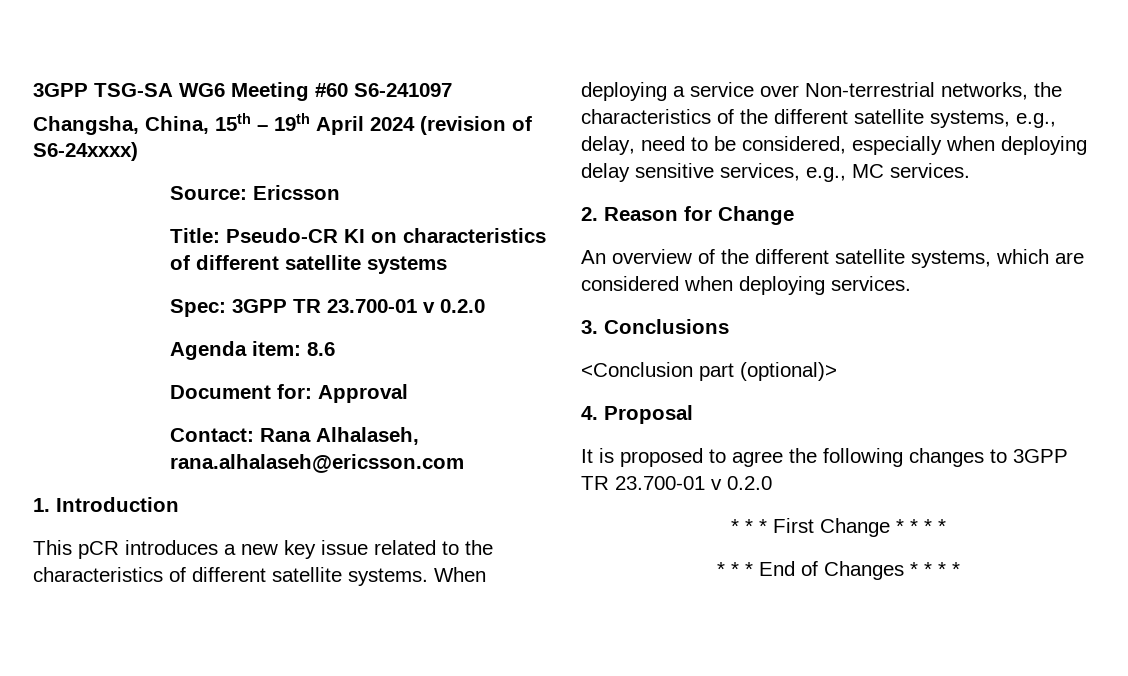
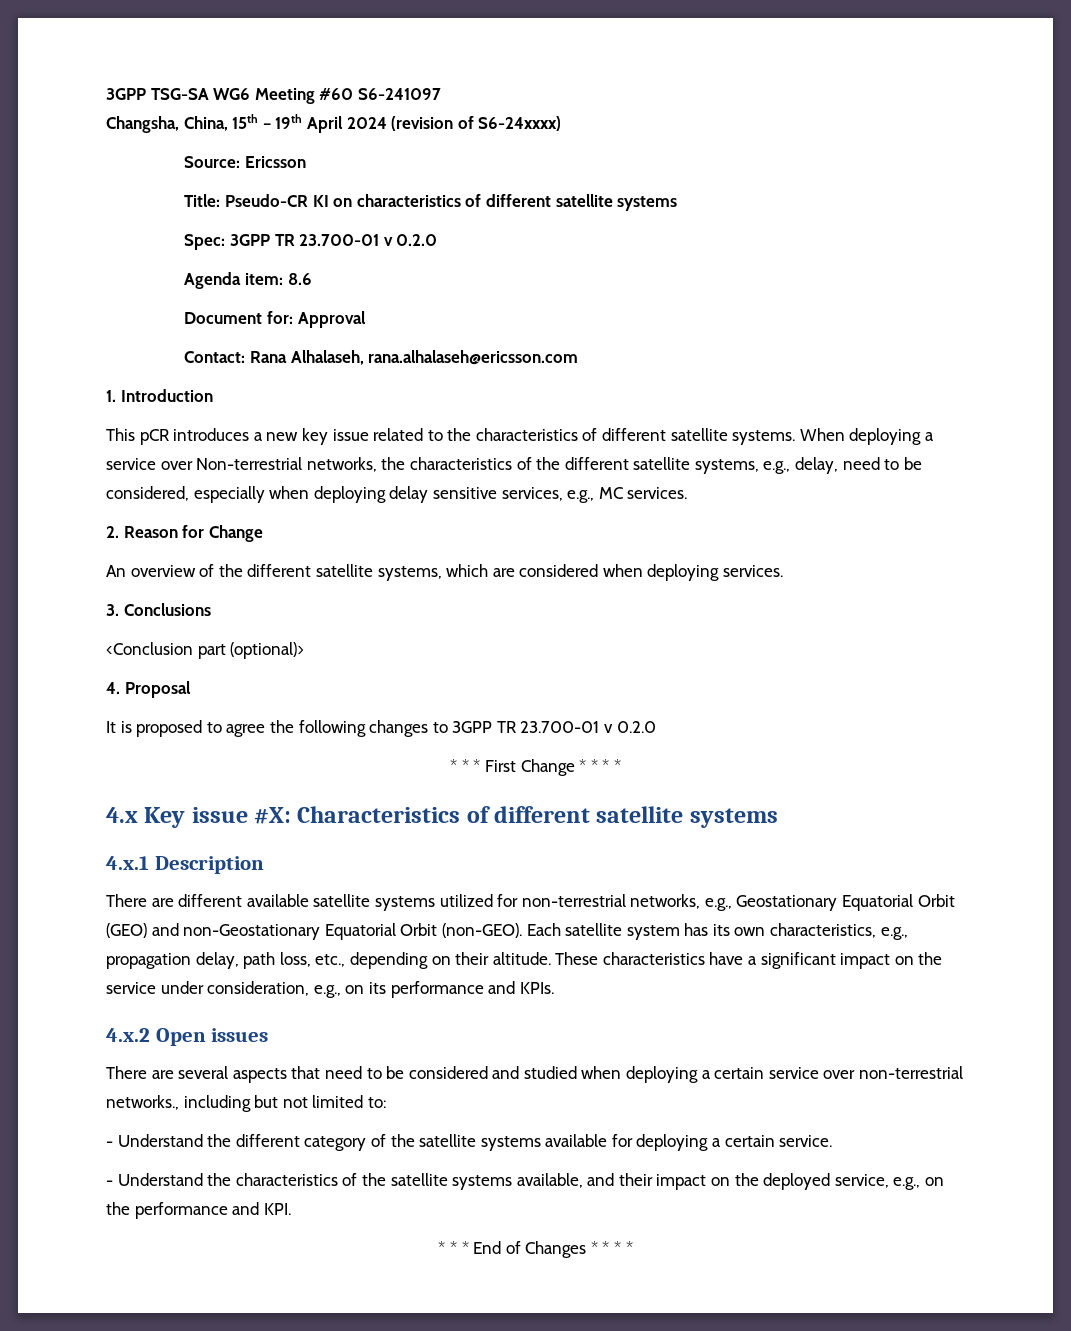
+ 4.x Key issue #X: Characteristics of different satellite systems
+ 4.x.1 Description
+ There are different available satellite systems utilized for non-terrestrial networks, e.g., Geostationary Equatorial Orbit (GEO) and non-Geostationary Equatorial Orbit (non-GEO). Each satellite system has its own characteristics, e.g., propagation delay, path loss, etc., depending on their altitude. These characteristics have a significant impact on the service under consideration, e.g., on its performance and KPIs.
+ 4.x.2 Open issues
+ There are several aspects that need to be considered and studied when deploying a certain service over non-terrestrial networks., including but not limited to:
+ - Understand the different category of the satellite systems available for deploying a certain service.
+ - Understand the characteristics of the satellite systems available, and their impact on the deployed service, e.g., on the performance and KPI.

